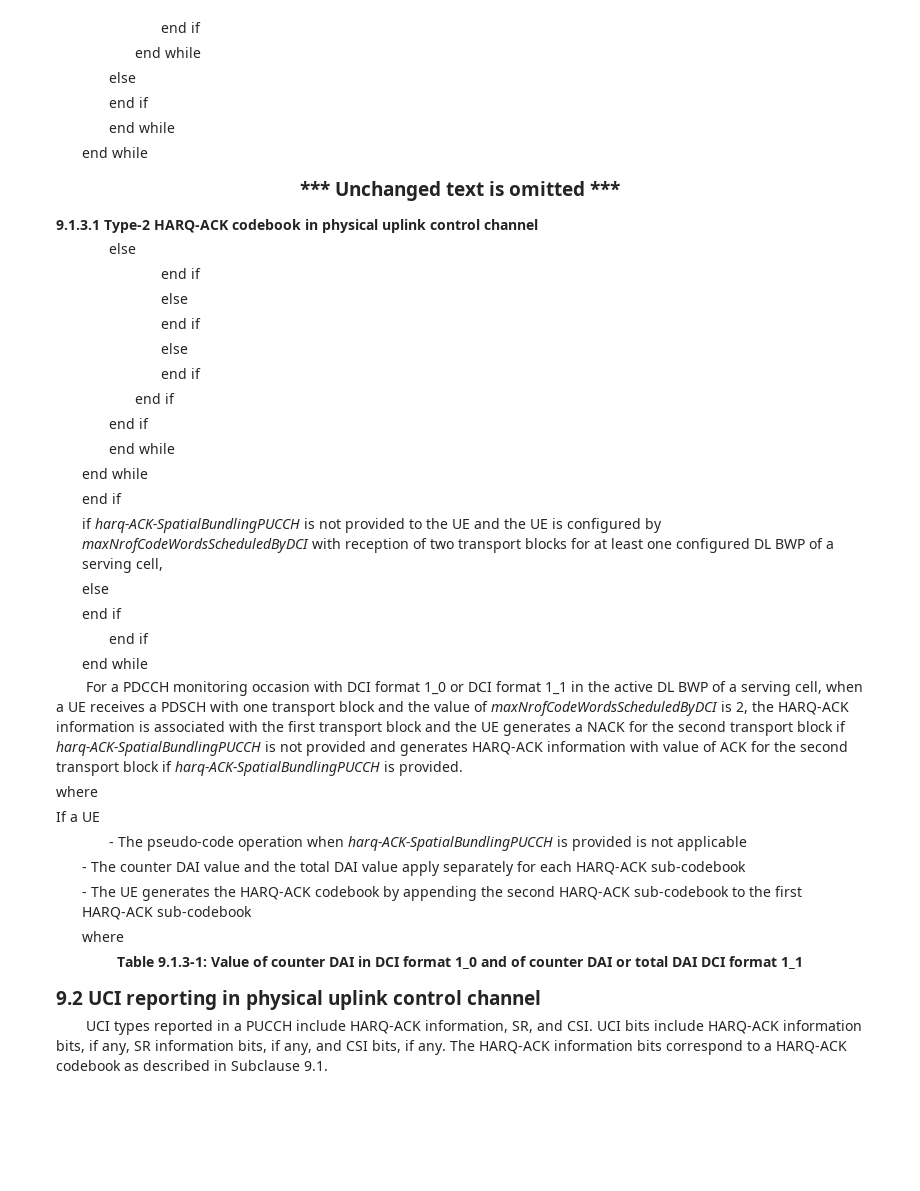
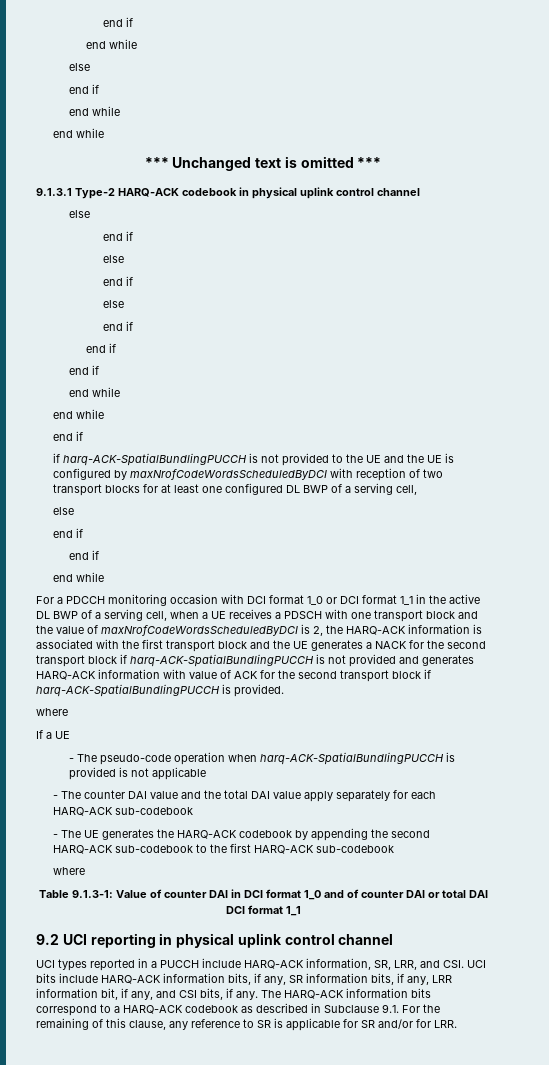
- UCI types reported in a PUCCH include HARQ-ACK information, SR, and CSI. UCI bits include HARQ-ACK information bits, if any, SR information bits, if any, and CSI bits, if any.
+ UCI types reported in a PUCCH include HARQ-ACK information, SR, LRR, and CSI. UCI bits include HARQ-ACK information bits, if any, SR information bits, if any, LRR information bit, if any, and CSI bits, if any.
- The HARQ-ACK information bits correspond to a HARQ-ACK codebook as described in Subclause 9.1.
+ The HARQ-ACK information bits correspond to a HARQ-ACK codebook as described in Subclause 9.1. For the remaining of this clause, any reference to SR is applicable for SR and/or for LRR.

